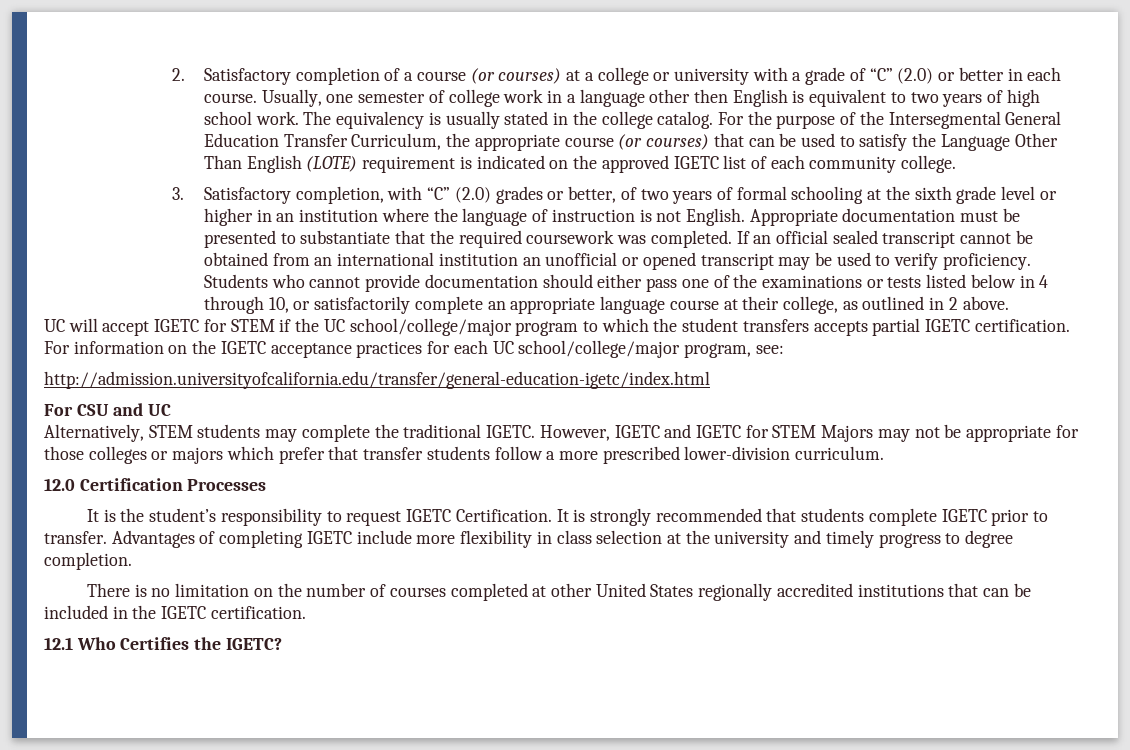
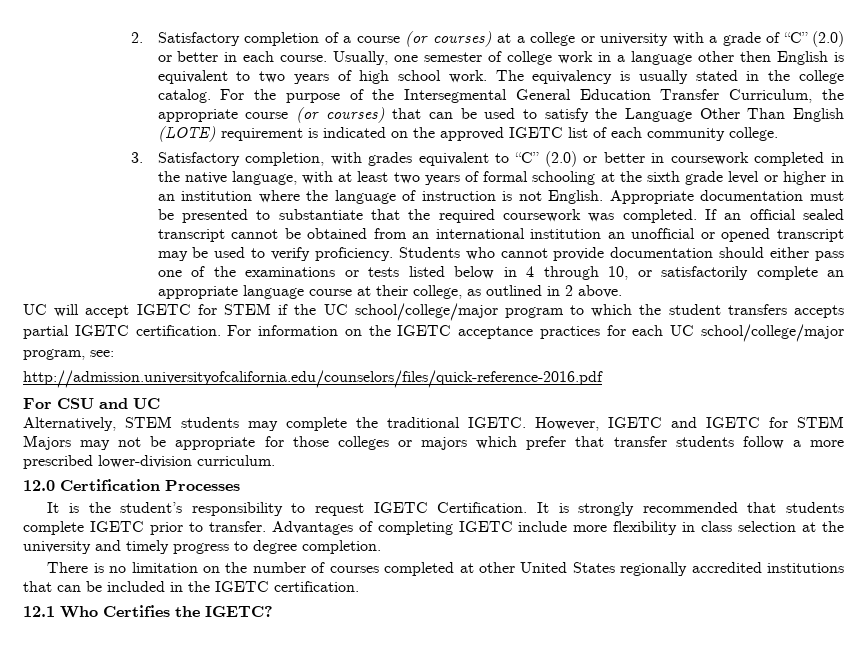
- 3. Satisfactory completion, with “C” (2.0) grades or better, of two years of formal schooling at the sixth grade level or higher in an institution where the language of instruction is not English.
+ 3. Satisfactory completion, with grades equivalent to “C” (2.0) or better in coursework completed in the native language, with at least two years of formal schooling at the sixth grade level or higher in an institution where the language of instruction is not English.
- http://admission.universityofcalifornia.edu/transfer/general-education-igetc/index.html
+ http://admission.universityofcalifornia.edu/counselors/files/quick-reference-2016.pdf

